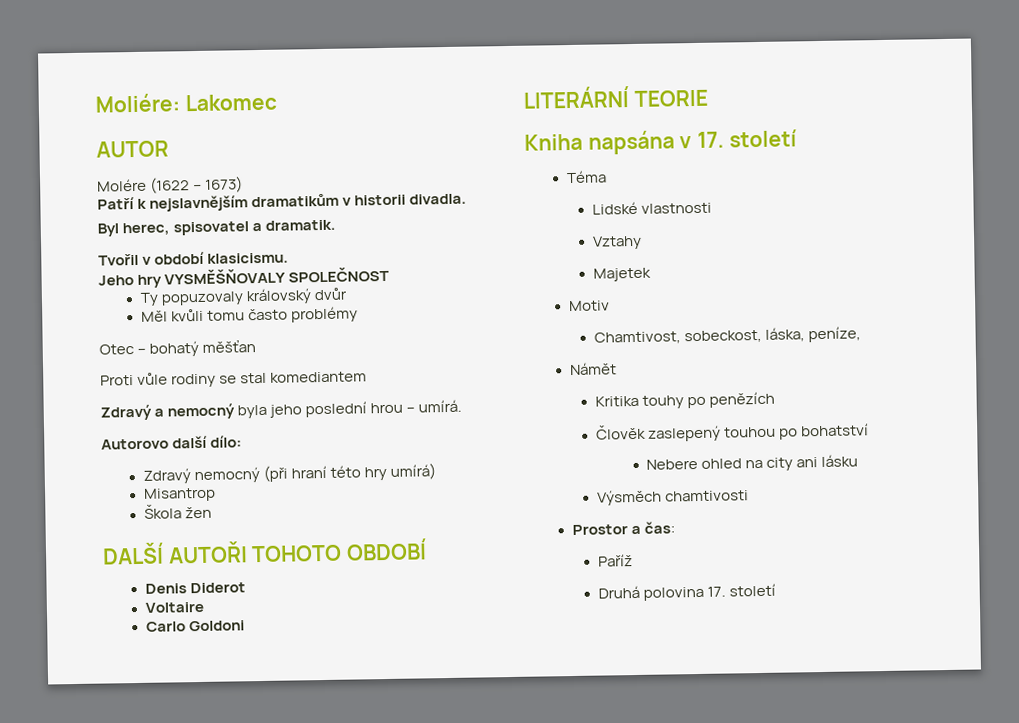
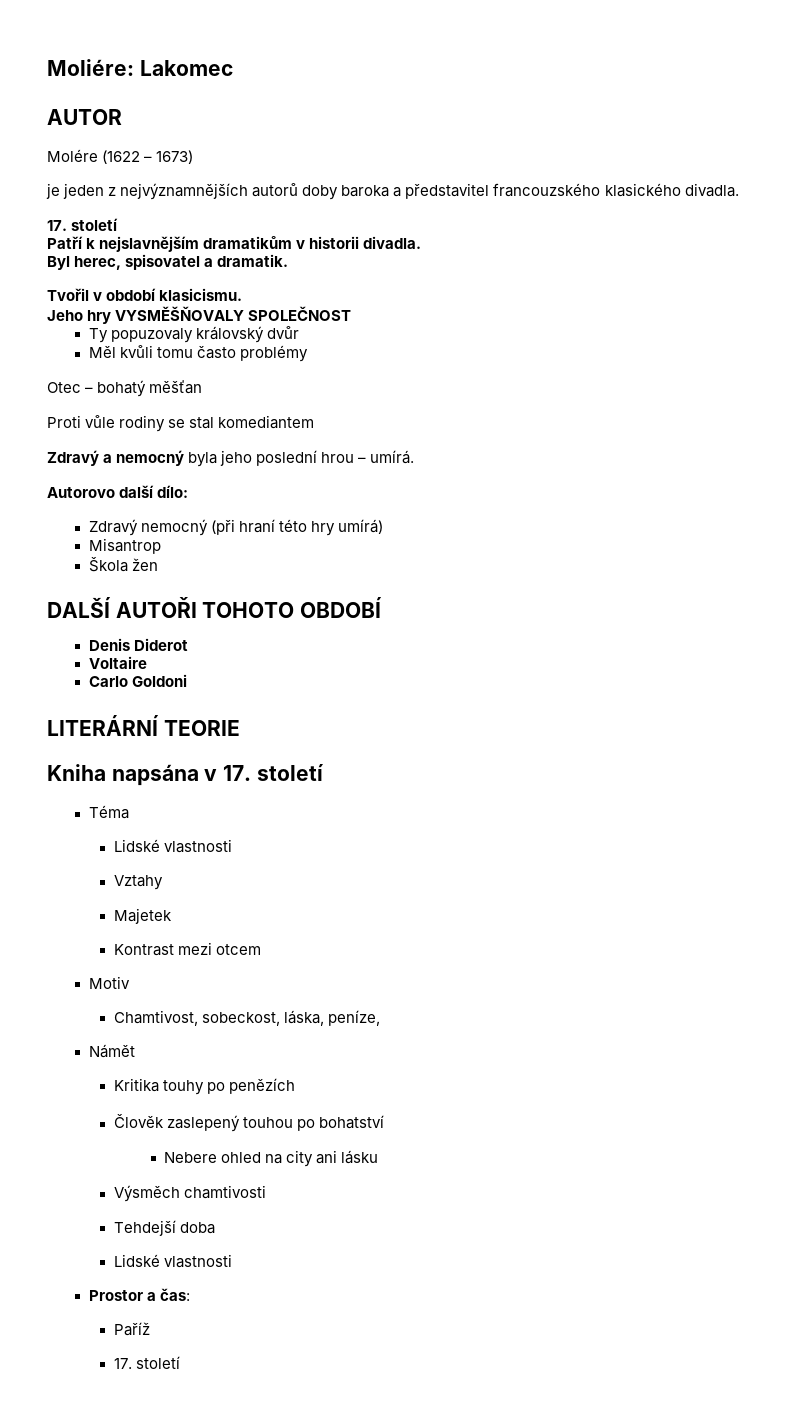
+ je jeden z nejvýznamnějších autorů doby baroka a představitel francouzského klasického divadla.
+ 17. století
+ Kontrast mezi otcem
+ Tehdejší doba
+ Lidské vlastnosti
  Paříž
- Druhá polovina 17. století
+ 17. století

